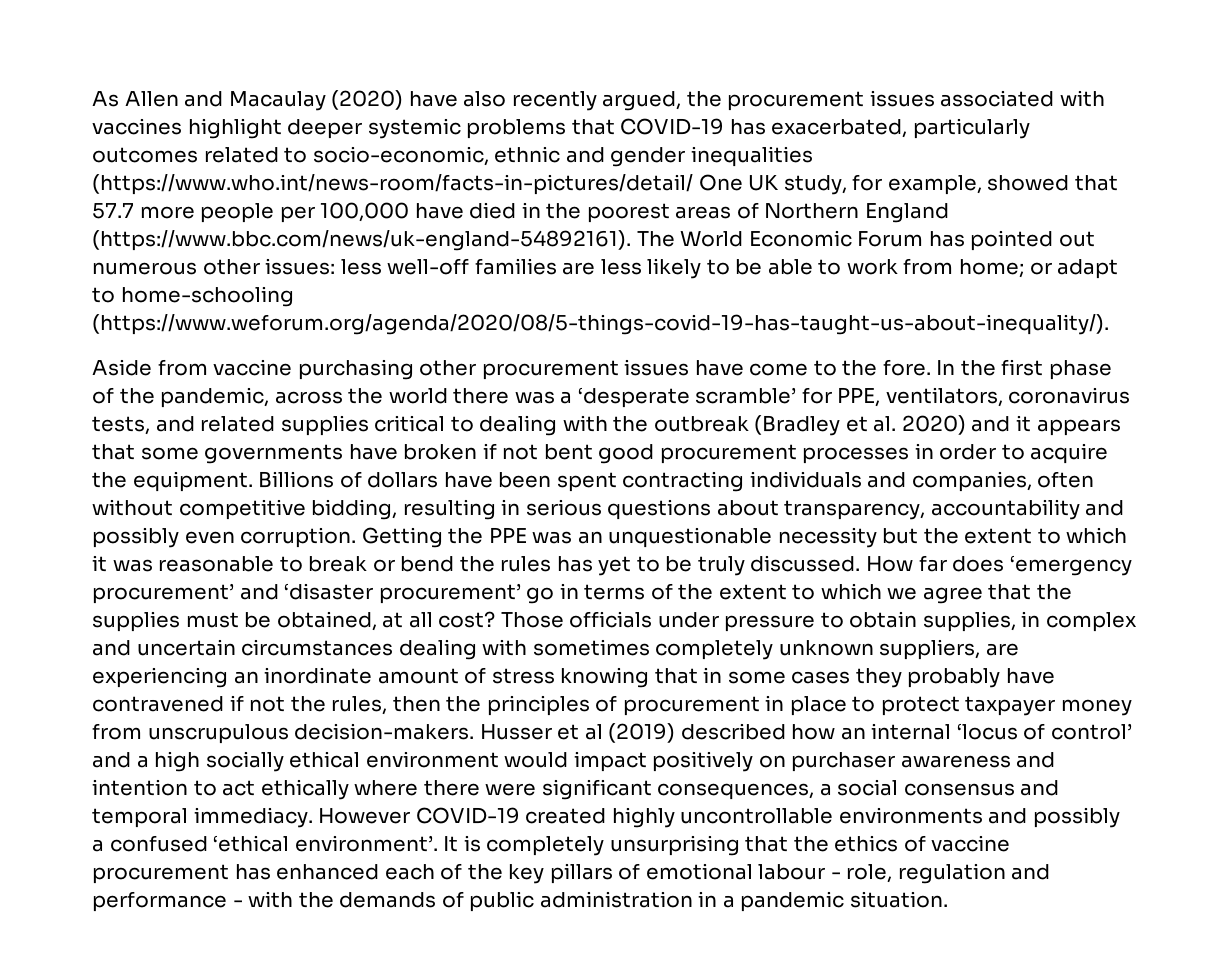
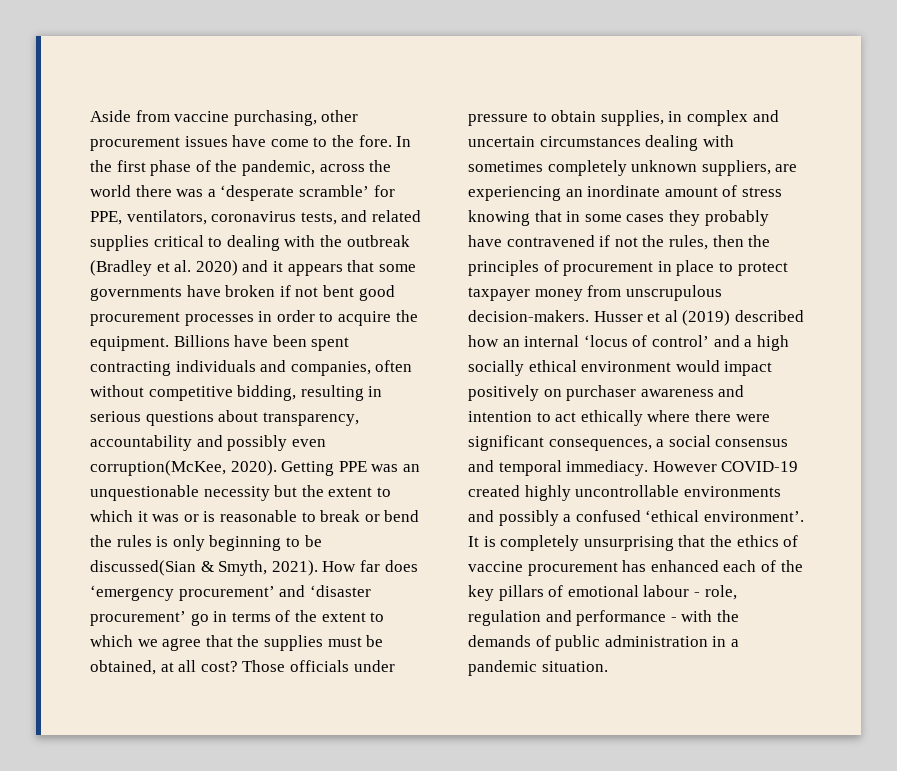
- As Allen and Macaulay (2020) have also recently argued, the procurement issues associated with vaccines highlight deeper systemic problems that COVID-19 has exacerbated, particularly outcomes related to socio-economic, ethnic and gender inequalities (https://www.who.int/news-room/facts-in-pictures/detail/ One UK study, for example, showed that 57.7 more people per 100,000 have died in the poorest areas of Northern England (https://www.bbc.com/news/uk-england-54892161). The World Economic Forum has pointed out numerous other issues: less well-off families are less likely to be able to work from home; or adapt to home-schooling (https://www.weforum.org/agenda/2020/08/5-things-covid-19-has-taught-us-about-inequality/).
- Aside from vaccine purchasing other procurement issues have come to the fore.
+ Aside from vaccine purchasing, other procurement issues have come to the fore.
- Billions of dollars have been spent contracting individuals and companies, often without competitive bidding, resulting in serious questions about transparency, accountability and possibly even corruption. Getting the PPE was an unquestionable necessity but the extent to which it was reasonable to break or bend the rules has yet to be truly discussed.
+ Billions have been spent contracting individuals and companies, often without competitive bidding, resulting in serious questions about transparency, accountability and possibly even corruption(McKee, 2020). Getting PPE was an unquestionable necessity but the extent to which it was or is reasonable to break or bend the rules is only beginning to be discussed(Sian & Smyth, 2021).

